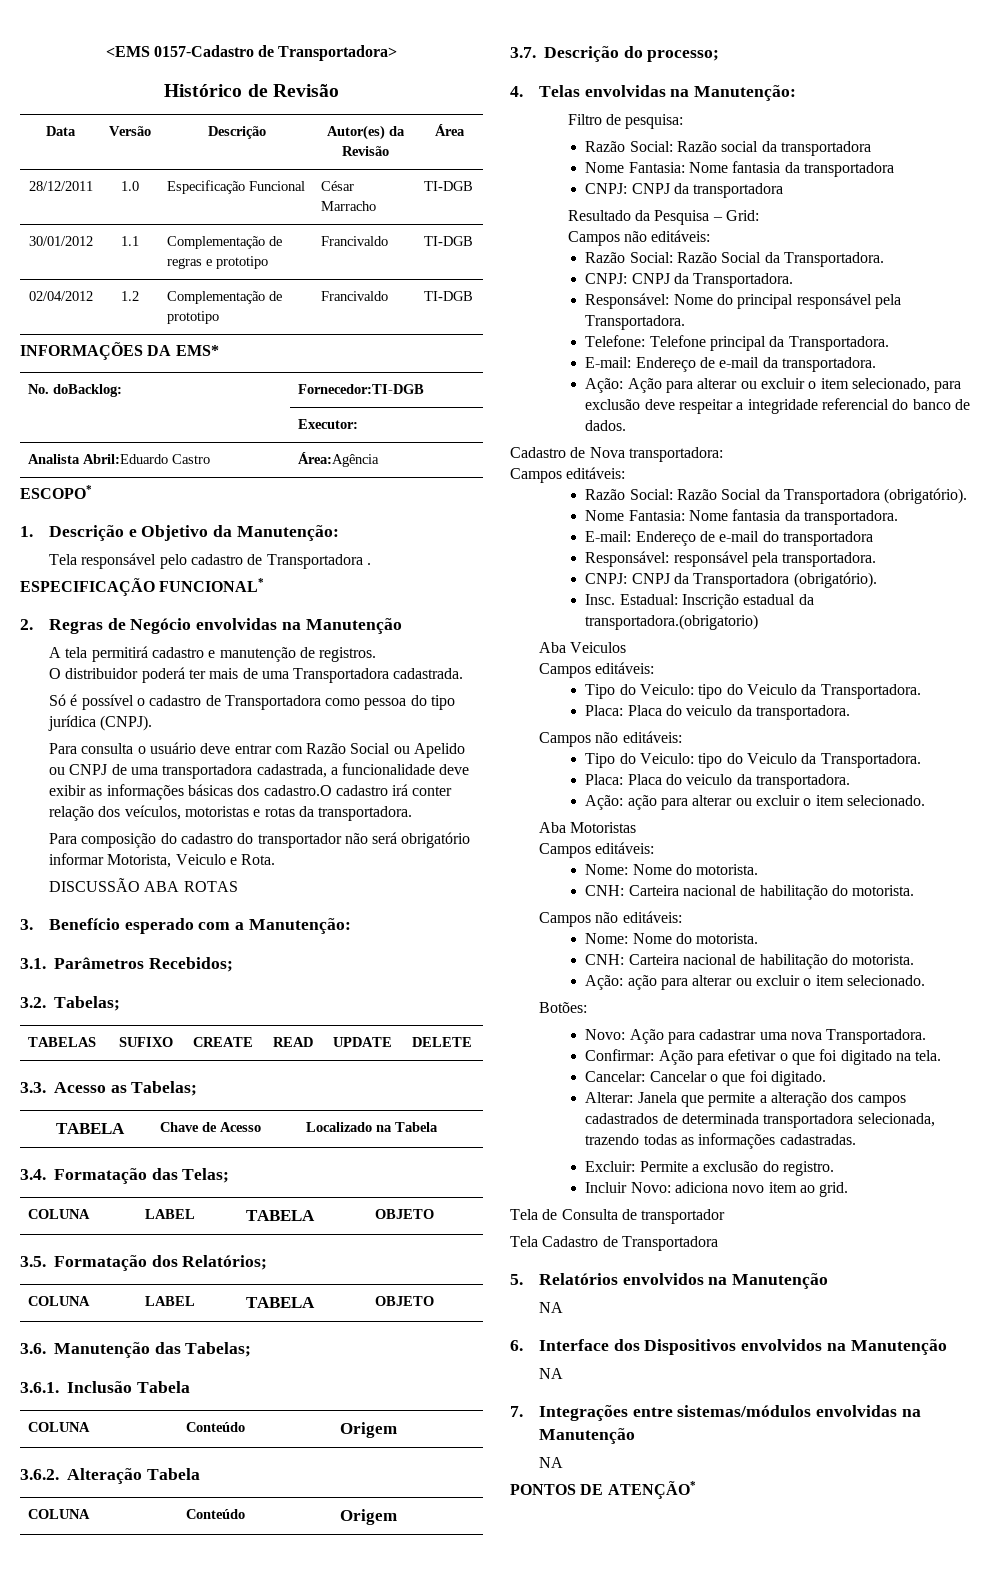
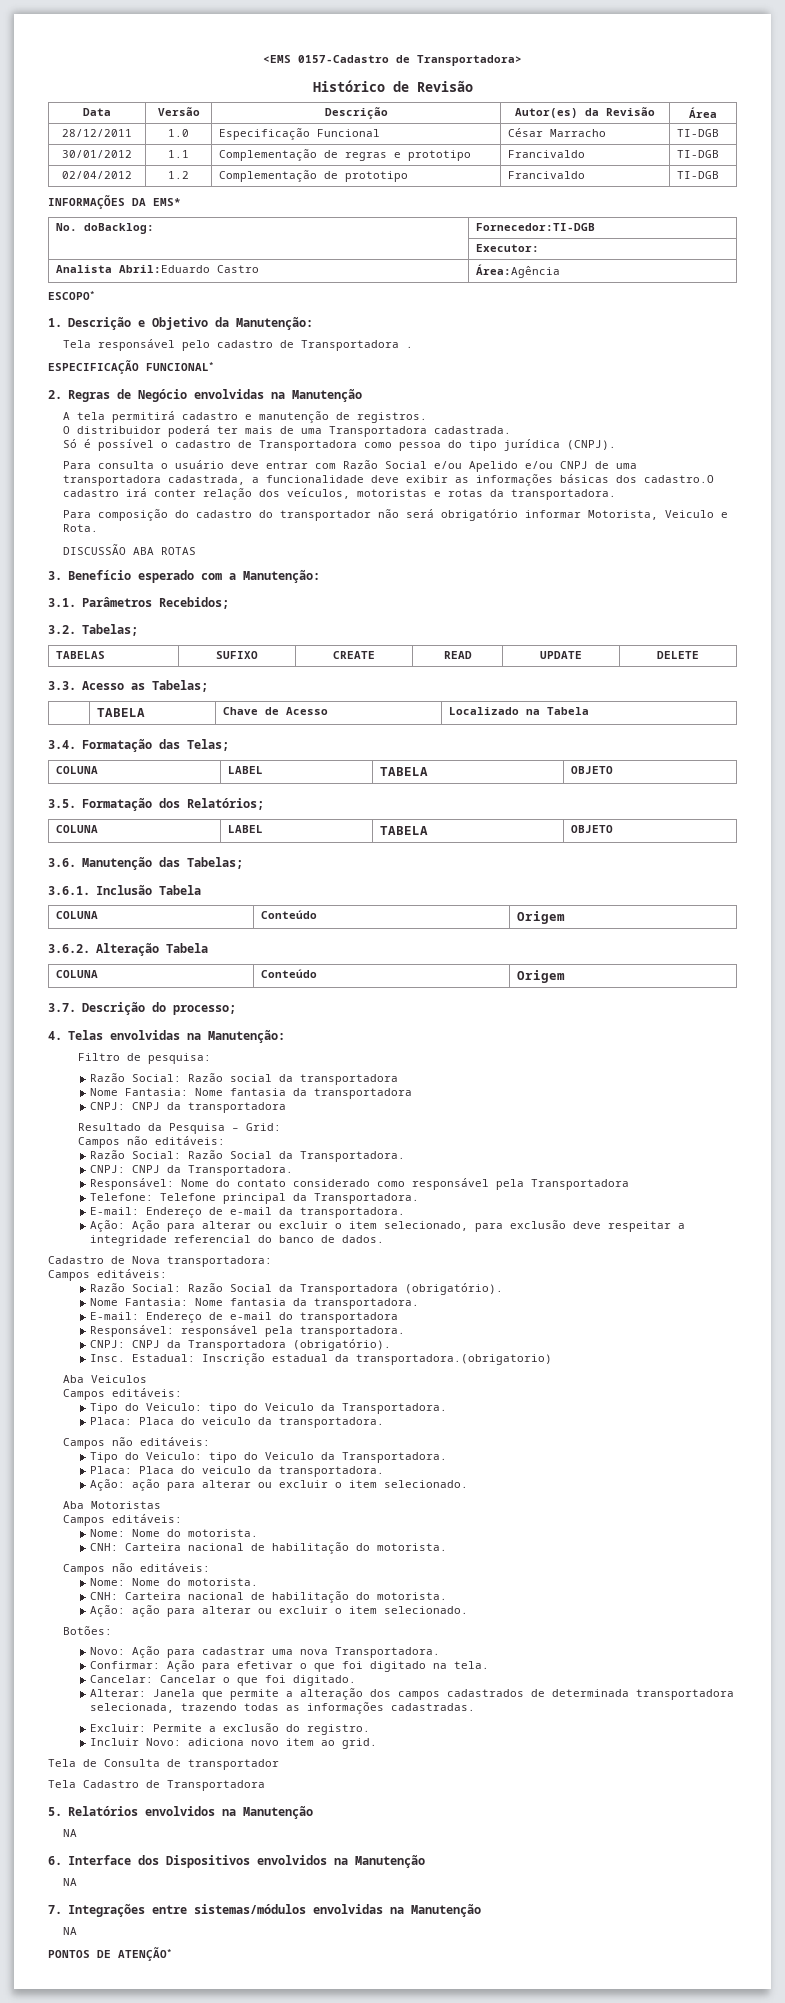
- Para consulta o usuário deve entrar com Razão Social ou Apelido ou CNPJ de uma transportadora cadastrada, a funcionalidade deve exibir as informações básicas dos cadastro.O cadastro irá conter relação dos veículos, motoristas e rotas da transportadora.
+ Para consulta o usuário deve entrar com Razão Social e/ou Apelido e/ou CNPJ de uma transportadora cadastrada, a funcionalidade deve exibir as informações básicas dos cadastro.O cadastro irá conter relação dos veículos, motoristas e rotas da transportadora.
- Responsável: Nome do principal responsável pela Transportadora.
+ Responsável: Nome do contato considerado como responsável pela Transportadora

